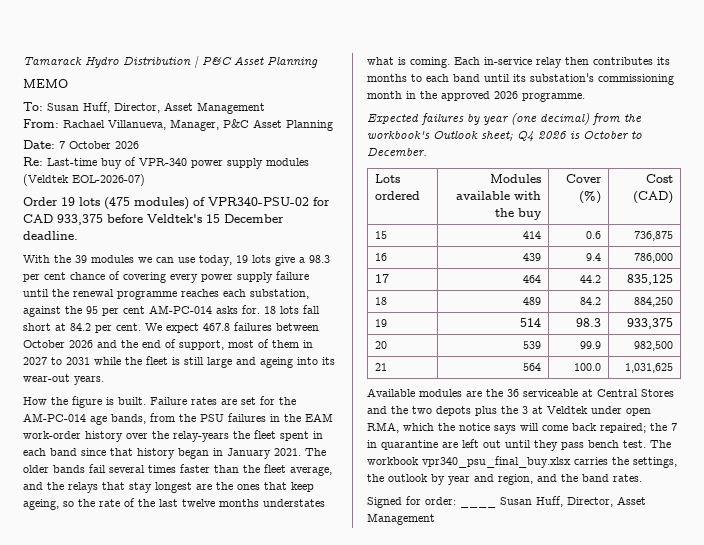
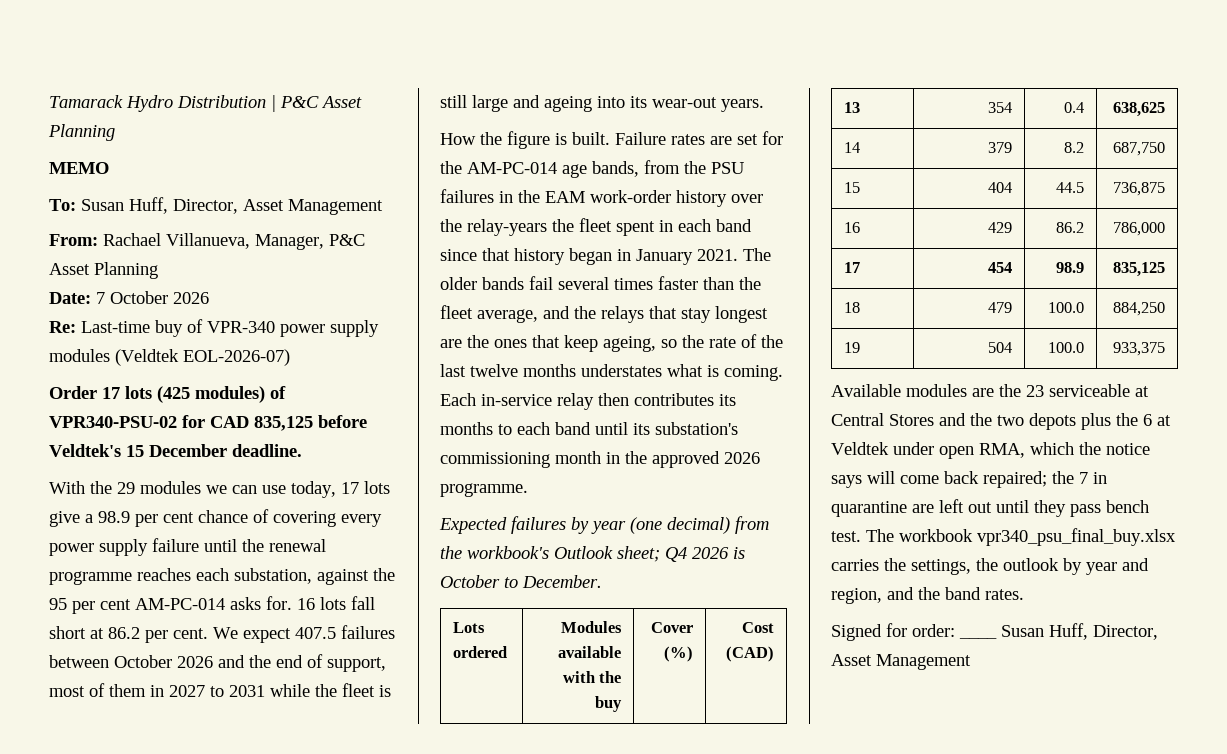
- Order 19 lots (475 modules) of VPR340-PSU-02 for CAD 933,375 before Veldtek's 15 December deadline.
+ Order 17 lots (425 modules) of VPR340-PSU-02 for CAD 835,125 before Veldtek's 15 December deadline.
- With the 39 modules we can use today, 19 lots give a 98.3 per cent chance of covering every power supply failure until the renewal programme reaches each substation, against the 95 per cent AM-PC-014 asks for.
+ With the 29 modules we can use today, 17 lots give a 98.9 per cent chance of covering every power supply failure until the renewal programme reaches each substation, against the 95 per cent AM-PC-014 asks for.
- 18 lots fall short at 84.2 per cent.
+ 16 lots fall short at 86.2 per cent.
- We expect 467.8 failures between October 2026 and the end of support, most of them in 2027 to 2031 while the fleet is still large and ageing into its wear-out years.
+ We expect 407.5 failures between October 2026 and the end of support, most of them in 2027 to 2031 while the fleet is still large and ageing into its wear-out years.
+ 13 | 354 | 0.4 | 638,625
+ 14 | 379 | 8.2 | 687,750
- 15 | 414 | 0.6 | 736,875
+ 15 | 404 | 44.5 | 736,875
- 16 | 439 | 9.4 | 786,000
+ 16 | 429 | 86.2 | 786,000
- 17 | 464 | 44.2 | 835,125
+ 17 | 454 | 98.9 | 835,125
- 18 | 489 | 84.2 | 884,250
+ 18 | 479 | 100.0 | 884,250
- 19 | 514 | 98.3 | 933,375
- 20 | 539 | 99.9 | 982,500
- 21 | 564 | 100.0 | 1,031,625
+ 19 | 504 | 100.0 | 933,375
- Available modules are the 36 serviceable at Central Stores and the two depots plus the 3 at Veldtek under open RMA, which the notice says will come back repaired; the 7 in quarantine are left out until they pass bench test.
+ Available modules are the 23 serviceable at Central Stores and the two depots plus the 6 at Veldtek under open RMA, which the notice says will come back repaired; the 7 in quarantine are left out until they pass bench test.

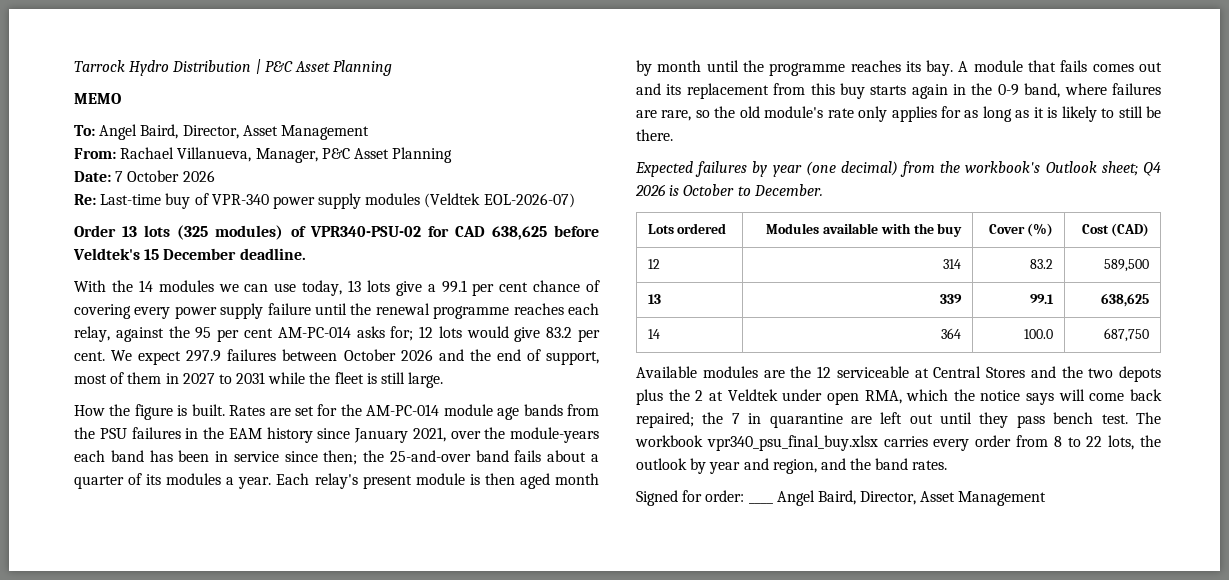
- Tamarack Hydro Distribution | P&C Asset Planning
+ Tarrock Hydro Distribution | P&C Asset Planning
- To: Susan Huff, Director, Asset Management
+ To: Angel Baird, Director, Asset Management
- Order 17 lots (425 modules) of VPR340-PSU-02 for CAD 835,125 before Veldtek's 15 December deadline.
+ Order 13 lots (325 modules) of VPR340-PSU-02 for CAD 638,625 before Veldtek's 15 December deadline.
- With the 29 modules we can use today, 17 lots give a 98.9 per cent chance of covering every power supply failure until the renewal programme reaches each substation, against the 95 per cent AM-PC-014 asks for. 16 lots fall short at 86.2 per cent.
+ With the 14 modules we can use today, 13 lots give a 99.1 per cent chance of covering every power supply failure until the renewal programme reaches each relay, against the 95 per cent AM-PC-014 asks for; 12 lots would give 83.2 per cent.
- We expect 407.5 failures between October 2026 and the end of support, most of them in 2027 to 2031 while the fleet is still large and ageing into its wear-out years.
+ We expect 297.9 failures between October 2026 and the end of support, most of them in 2027 to 2031 while the fleet is still large.
- Failure rates are set for the AM-PC-014 age bands, from the PSU failures in the EAM work-order history over the relay-years the fleet spent in each band since that history began in January 2021. The older bands fail several times faster than the fleet average, and the relays that stay longest are the ones that keep ageing, so the rate of the last twelve months understates what is coming. Each in-service relay then contributes its months to each band until its substation's commissioning month in the approved 2026 programme.
+ Rates are set for the AM-PC-014 module age bands from the PSU failures in the EAM history since January 2021, over the module-years each band has been in service since then; the 25-and-over band fails about a quarter of its modules a year. Each relay's present module is then aged month by month until the programme reaches its bay. A module that fails comes out and its replacement from this buy starts again in the 0-9 band, where failures are rare, so the old module's rate only applies for as long as it is likely to still be there.
+ 12 | 314 | 83.2 | 589,500
- 13 | 354 | 0.4 | 638,625
+ 13 | 339 | 99.1 | 638,625
- 14 | 379 | 8.2 | 687,750
- 15 | 404 | 44.5 | 736,875
- 16 | 429 | 86.2 | 786,000
- 17 | 454 | 98.9 | 835,125
- 18 | 479 | 100.0 | 884,250
- 19 | 504 | 100.0 | 933,375
+ 14 | 364 | 100.0 | 687,750
- Available modules are the 23 serviceable at Central Stores and the two depots plus the 6 at Veldtek under open RMA, which the notice says will come back repaired; the 7 in quarantine are left out until they pass bench test.
+ Available modules are the 12 serviceable at Central Stores and the two depots plus the 2 at Veldtek under open RMA, which the notice says will come back repaired; the 7 in quarantine are left out until they pass bench test.
- The workbook vpr340_psu_final_buy.xlsx carries the settings, the outlook by year and region, and the band rates.
+ The workbook vpr340_psu_final_buy.xlsx carries every order from 8 to 22 lots, the outlook by year and region, and the band rates.
- Signed for order: ____ Susan Huff, Director, Asset Management
+ Signed for order: ____ Angel Baird, Director, Asset Management

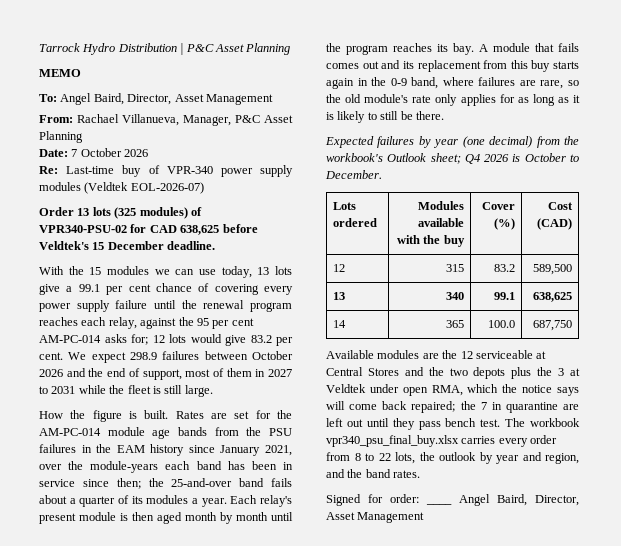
- With the 14 modules we can use today, 13 lots give a 99.1 per cent chance of covering every power supply failure until the renewal programme reaches each relay, against the 95 per cent AM-PC-014 asks for; 12 lots would give 83.2 per cent.
+ With the 15 modules we can use today, 13 lots give a 99.1 per cent chance of covering every power supply failure until the renewal program reaches each relay, against the 95 per cent AM-PC-014 asks for; 12 lots would give 83.2 per cent.
- We expect 297.9 failures between October 2026 and the end of support, most of them in 2027 to 2031 while the fleet is still large.
+ We expect 298.9 failures between October 2026 and the end of support, most of them in 2027 to 2031 while the fleet is still large.
- Each relay's present module is then aged month by month until the programme reaches its bay.
+ Each relay's present module is then aged month by month until the program reaches its bay.
- 12 | 314 | 83.2 | 589,500
+ 12 | 315 | 83.2 | 589,500
- 13 | 339 | 99.1 | 638,625
+ 13 | 340 | 99.1 | 638,625
- 14 | 364 | 100.0 | 687,750
+ 14 | 365 | 100.0 | 687,750
- Available modules are the 12 serviceable at Central Stores and the two depots plus the 2 at Veldtek under open RMA, which the notice says will come back repaired; the 7 in quarantine are left out until they pass bench test.
+ Available modules are the 12 serviceable at Central Stores and the two depots plus the 3 at Veldtek under open RMA, which the notice says will come back repaired; the 7 in quarantine are left out until they pass bench test.

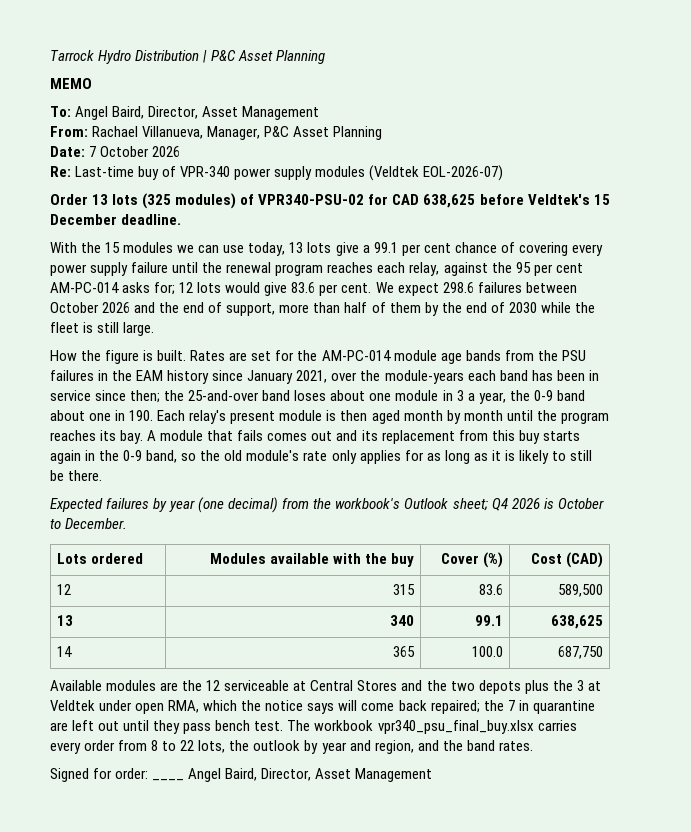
- With the 15 modules we can use today, 13 lots give a 99.1 per cent chance of covering every power supply failure until the renewal program reaches each relay, against the 95 per cent AM-PC-014 asks for; 12 lots would give 83.2 per cent.
+ With the 15 modules we can use today, 13 lots give a 99.1 per cent chance of covering every power supply failure until the renewal program reaches each relay, against the 95 per cent AM-PC-014 asks for; 12 lots would give 83.6 per cent.
- We expect 298.9 failures between October 2026 and the end of support, most of them in 2027 to 2031 while the fleet is still large.
+ We expect 298.6 failures between October 2026 and the end of support, more than half of them by the end of 2030 while the fleet is still large.
- Rates are set for the AM-PC-014 module age bands from the PSU failures in the EAM history since January 2021, over the module-years each band has been in service since then; the 25-and-over band fails about a quarter of its modules a year. Each relay's present module is then aged month by month until the program reaches its bay.
+ Rates are set for the AM-PC-014 module age bands from the PSU failures in the EAM history since January 2021, over the module-years each band has been in service since then; the 25-and-over band loses about one module in 3 a year, the 0-9 band about one in 190. Each relay's present module is then aged month by month until the program reaches its bay.
- A module that fails comes out and its replacement from this buy starts again in the 0-9 band, where failures are rare, so the old module's rate only applies for as long as it is likely to still be there.
+ A module that fails comes out and its replacement from this buy starts again in the 0-9 band, so the old module's rate only applies for as long as it is likely to still be there.
- 12 | 315 | 83.2 | 589,500
+ 12 | 315 | 83.6 | 589,500

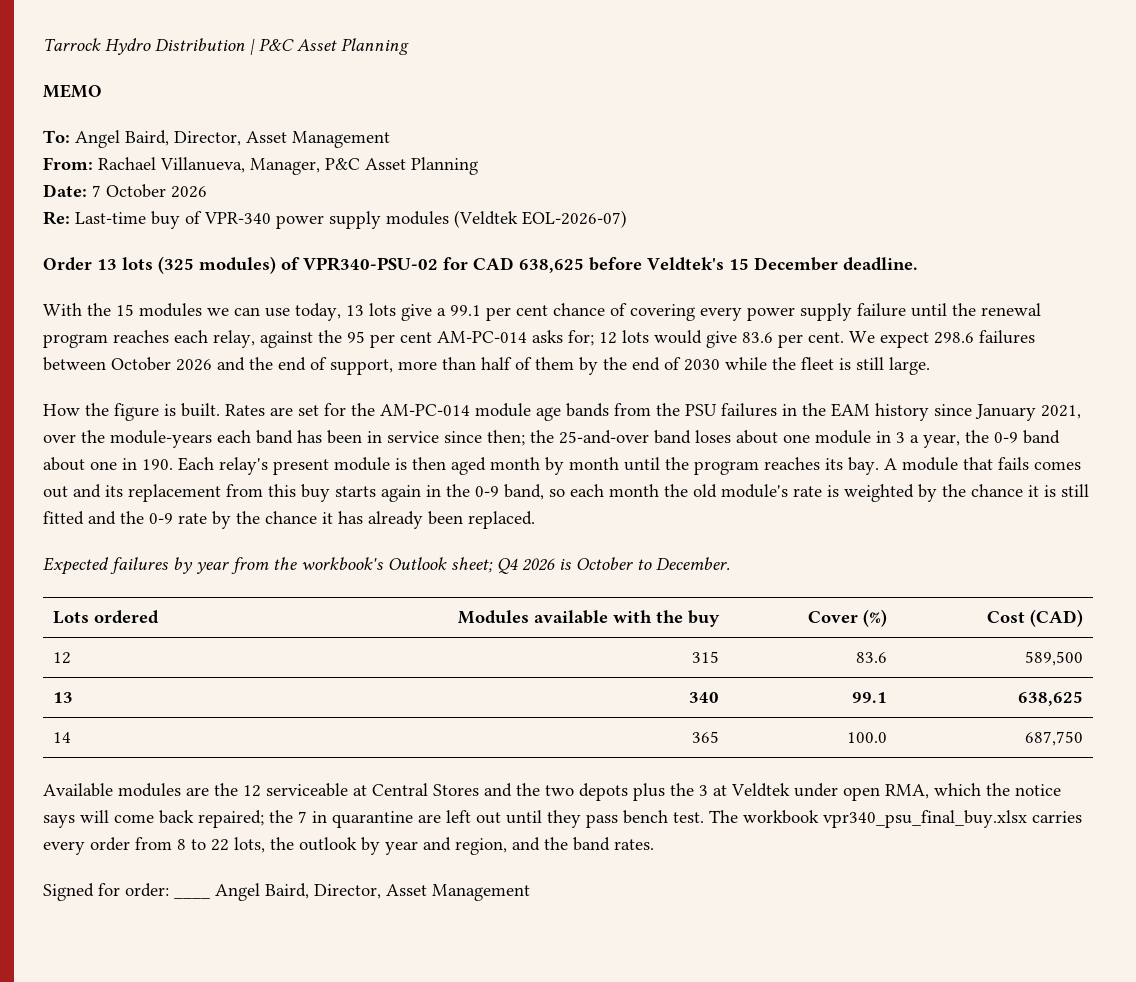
- A module that fails comes out and its replacement from this buy starts again in the 0-9 band, so the old module's rate only applies for as long as it is likely to still be there.
+ A module that fails comes out and its replacement from this buy starts again in the 0-9 band, so each month the old module's rate is weighted by the chance it is still fitted and the 0-9 rate by the chance it has already been replaced.
- Expected failures by year (one decimal) from the workbook's Outlook sheet; Q4 2026 is October to December.
+ Expected failures by year from the workbook's Outlook sheet; Q4 2026 is October to December.

